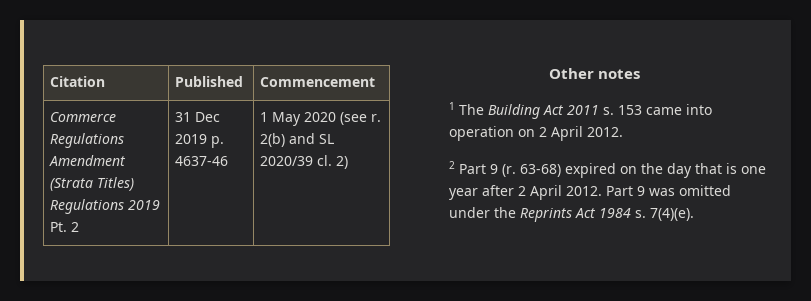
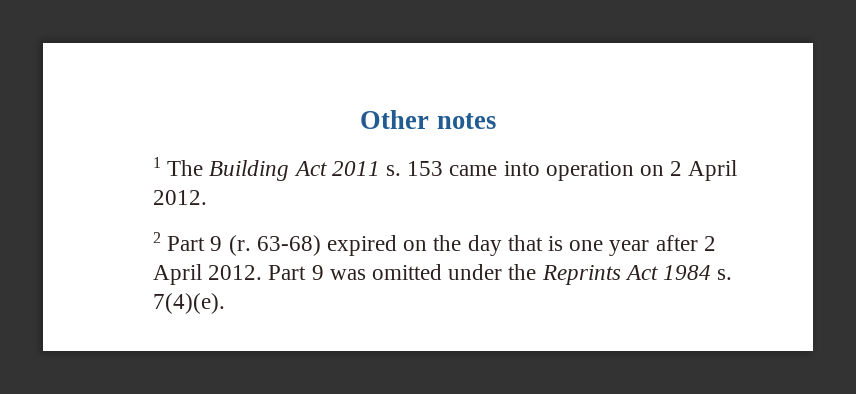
- Citation | Published | Commencement
- Commerce Regulations Amendment (Strata Titles) Regulations 2019 Pt. 2 | 31 Dec 2019 p. 4637-46 | 1 May 2020 (see r. 2(b) and SL 2020/39 cl. 2)

